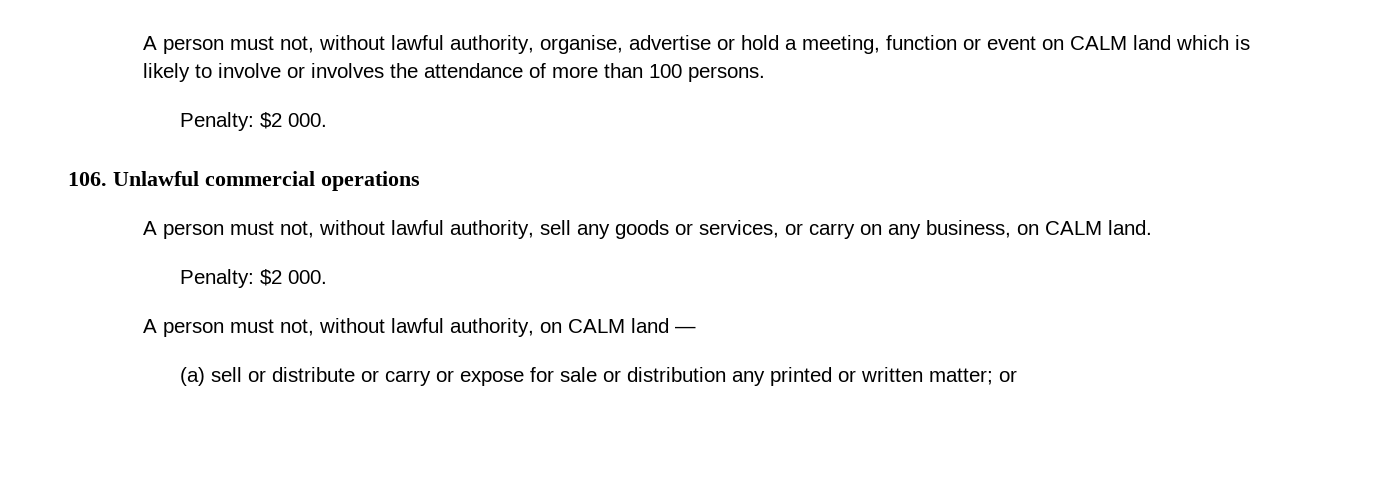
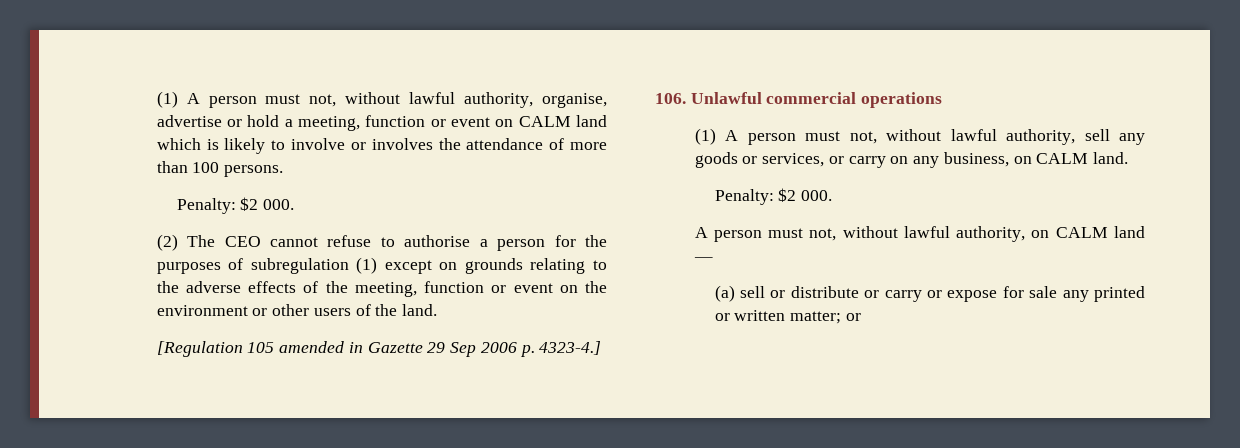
- A person must not, without lawful authority, organise, advertise or hold a meeting, function or event on CALM land which is likely to involve or involves the attendance of more than 100 persons.
+ (1) A person must not, without lawful authority, organise, advertise or hold a meeting, function or event on CALM land which is likely to involve or involves the attendance of more than 100 persons.
+ (2) The CEO cannot refuse to authorise a person for the purposes of subregulation (1) except on grounds relating to the adverse effects of the meeting, function or event on the environment or other users of the land.
+ [Regulation 105 amended in Gazette 29 Sep 2006 p. 4323-4.]
- A person must not, without lawful authority, sell any goods or services, or carry on any business, on CALM land.
+ (1) A person must not, without lawful authority, sell any goods or services, or carry on any business, on CALM land.
- (a) sell or distribute or carry or expose for sale or distribution any printed or written matter; or
+ (a) sell or distribute or carry or expose for sale any printed or written matter; or

